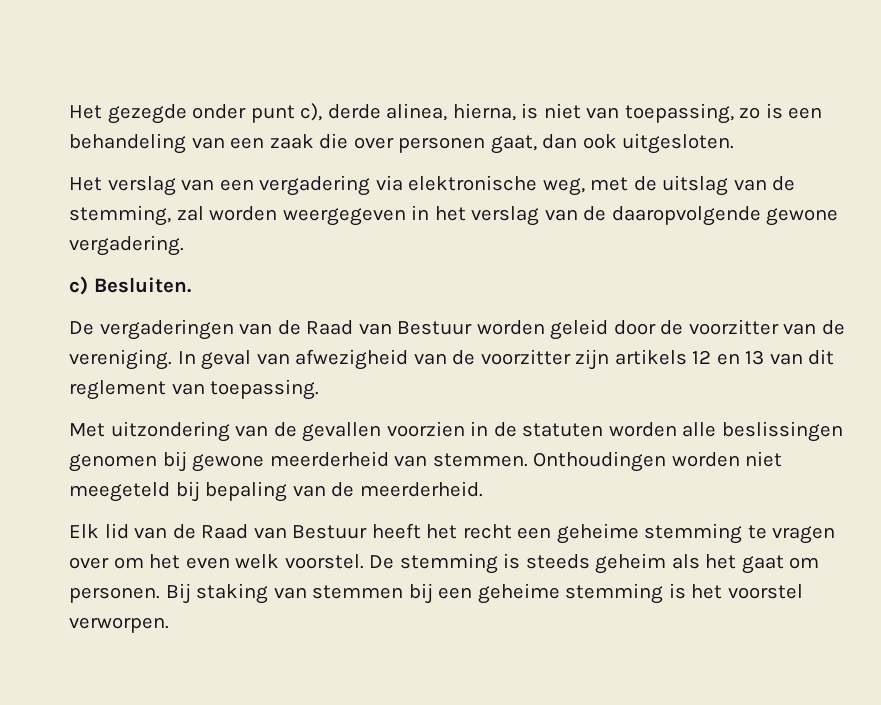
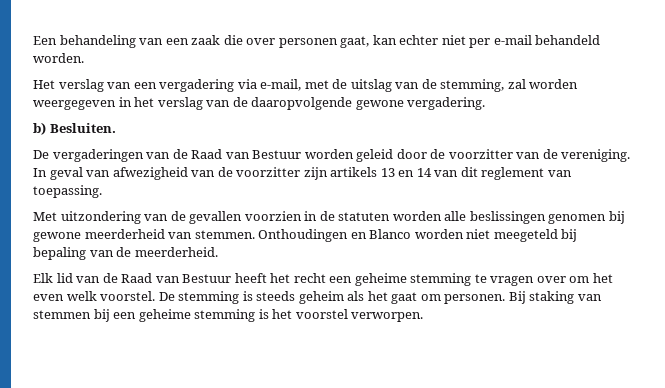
- Het gezegde onder punt c), derde alinea, hierna, is niet van toepassing, zo is een behandeling van een zaak die over personen gaat, dan ook uitgesloten.
+ Een behandeling van een zaak die over personen gaat, kan echter niet per e-mail behandeld worden.
- Het verslag van een vergadering via elektronische weg, met de uitslag van de stemming, zal worden weergegeven in het verslag van de daaropvolgende gewone vergadering.
+ Het verslag van een vergadering via e-mail, met de uitslag van de stemming, zal worden weergegeven in het verslag van de daaropvolgende gewone vergadering.
- c) Besluiten.
+ b) Besluiten.
- In geval van afwezigheid van de voorzitter zijn artikels 12 en 13 van dit reglement van toepassing.
+ In geval van afwezigheid van de voorzitter zijn artikels 13 en 14 van dit reglement van toepassing.
- Onthoudingen worden niet meegeteld bij bepaling van de meerderheid.
+ Onthoudingen en Blanco worden niet meegeteld bij bepaling van de meerderheid.

